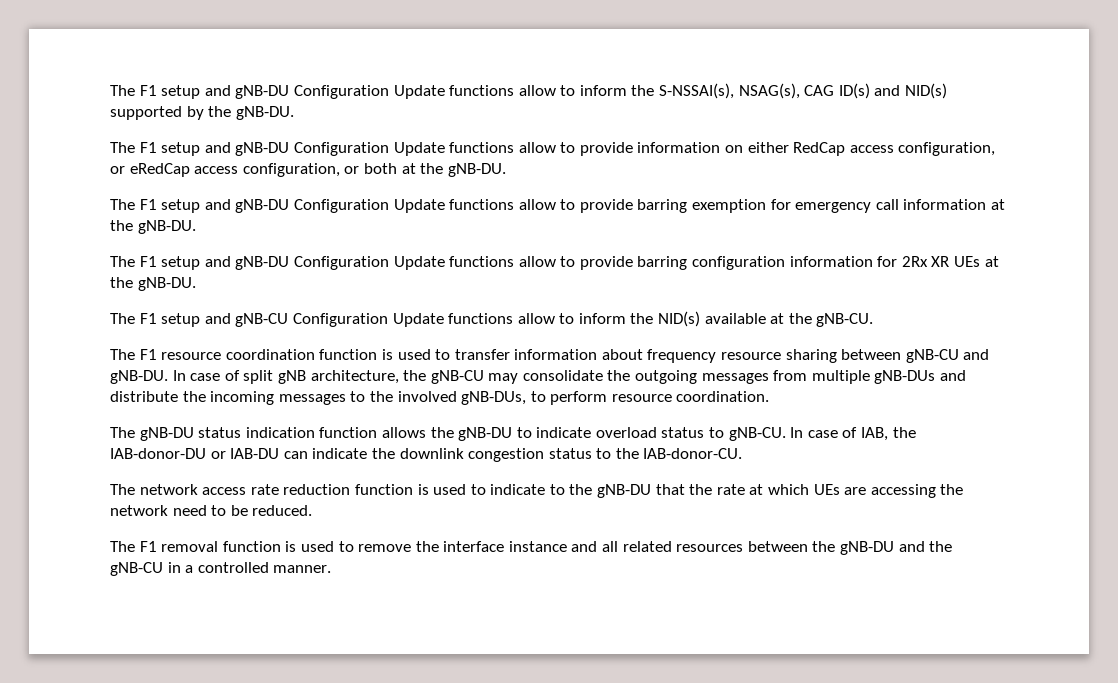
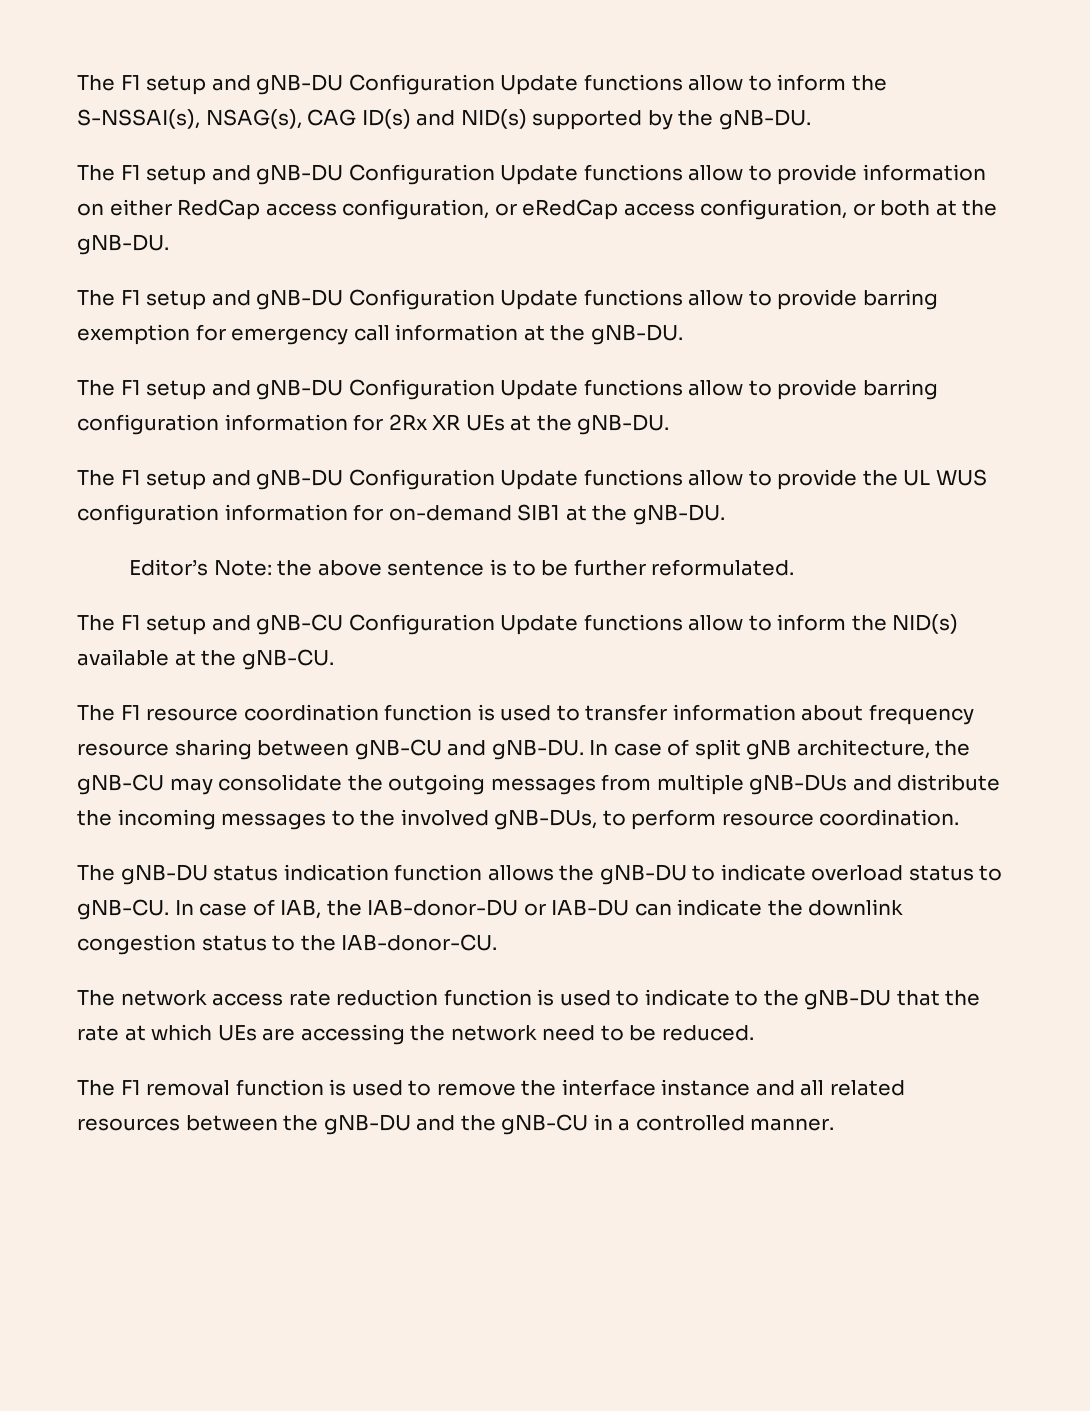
+ The F1 setup and gNB-DU Configuration Update functions allow to provide the UL WUS configuration information for on-demand SIB1 at the gNB-DU.
+ Editor’s Note: the above sentence is to be further reformulated.

